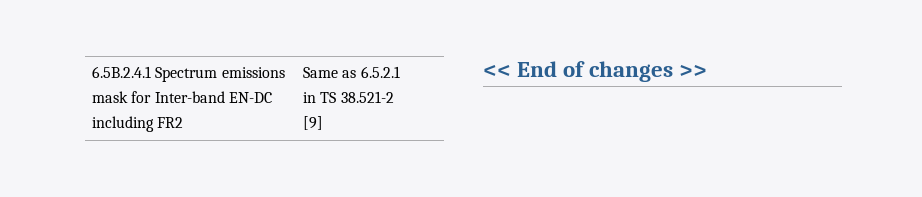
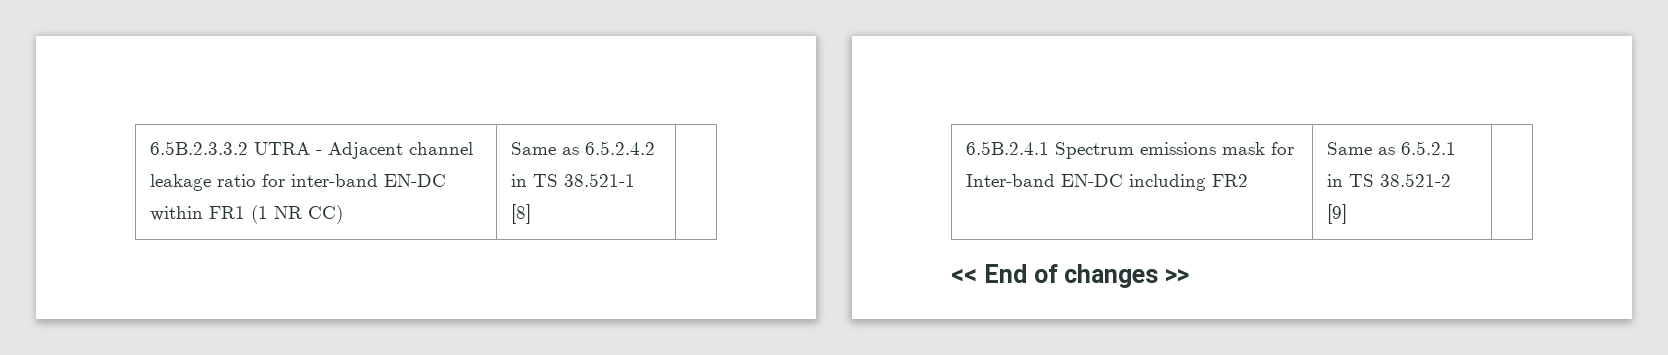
+ 6.5B.2.3.3.2 UTRA - Adjacent channel leakage ratio for inter-band EN-DC within FR1 (1 NR CC) | Same as 6.5.2.4.2 in TS 38.521-1 [8] |

